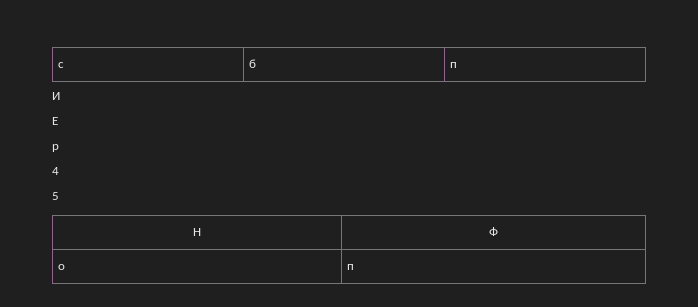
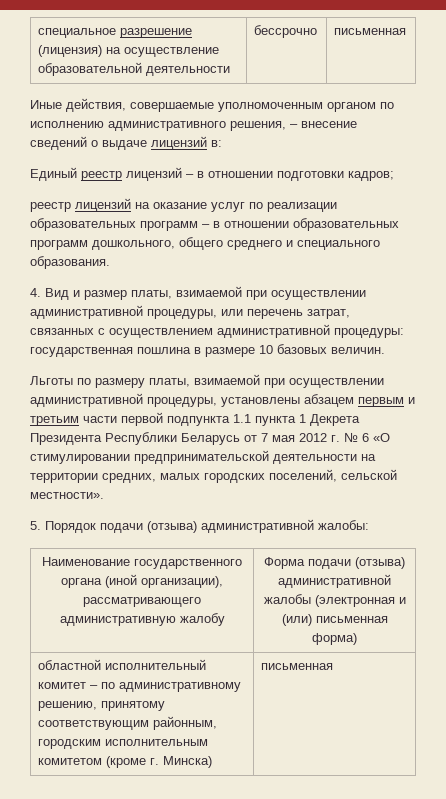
- с | б | п
- И
- Е
- р
- 4
- 5
- Н | Ф
- о | п
+ специальное разрешение (лицензия) на осуществление образовательной деятельности | бессрочно | письменная
+ Иные действия, совершаемые уполномоченным органом по исполнению административного решения, – внесение сведений о выдаче лицензий в:
+ Единый реестр лицензий – в отношении подготовки кадров;
+ реестр лицензий на оказание услуг по реализации образовательных программ – в отношении образовательных программ дошкольного, общего среднего и специального образования.
+ 4. Вид и размер платы, взимаемой при осуществлении административной процедуры, или перечень затрат, связанных с осуществлением административной процедуры: государственная пошлина в размере 10 базовых величин.
+ Льготы по размеру платы, взимаемой при осуществлении административной процедуры, установлены абзацем первым и третьим части первой подпункта 1.1 пункта 1 Декрета Президента Республики Беларусь от 7 мая 2012 г. № 6 «О стимулировании предпринимательской деятельности на территории средних, малых городских поселений, сельской местности».
+ 5. Порядок подачи (отзыва) административной жалобы:
+ Наименование государственного органа (иной организации), рассматривающего административную жалобу | Форма подачи (отзыва) административной жалобы (электронная и (или) письменная форма)
+ областной исполнительный комитет – по административному решению, принятому соответствующим районным, городским исполнительным комитетом (кроме г. Минска) | письменная

